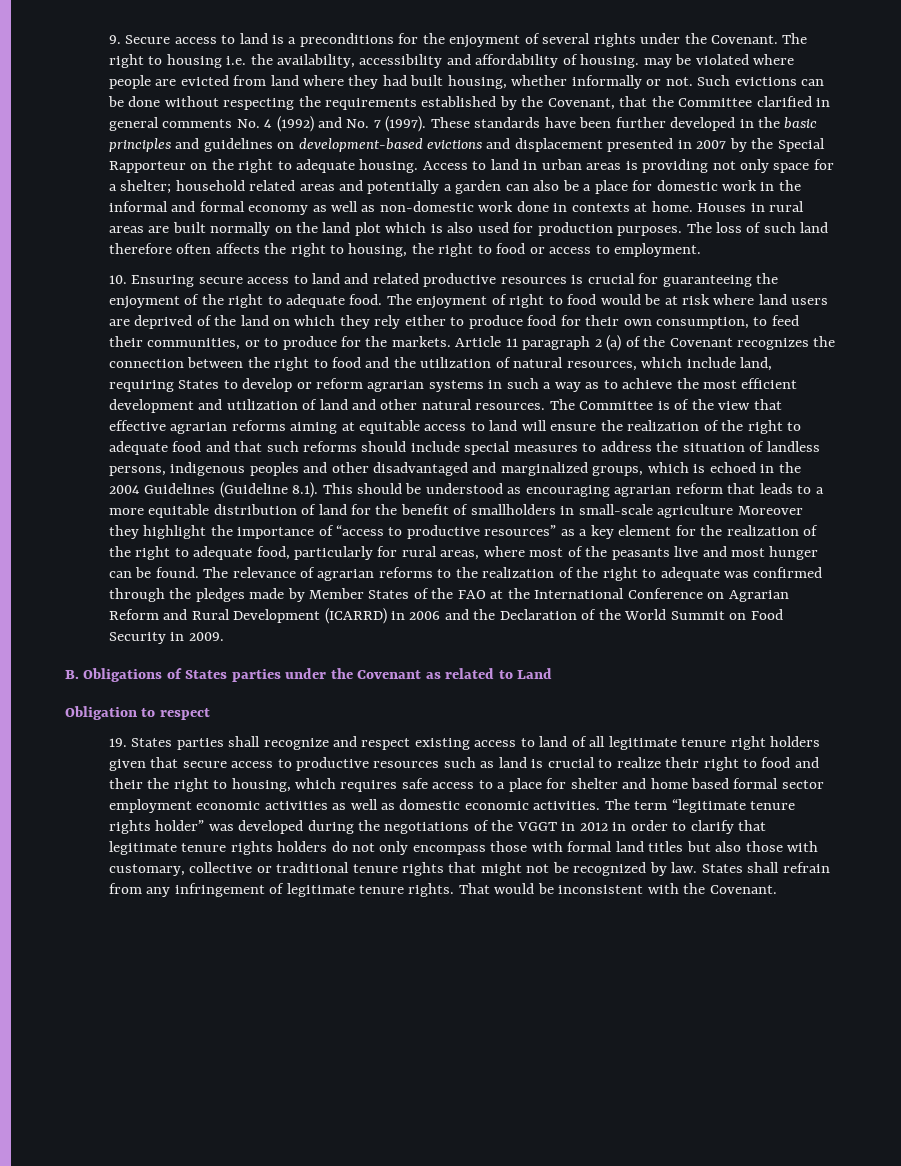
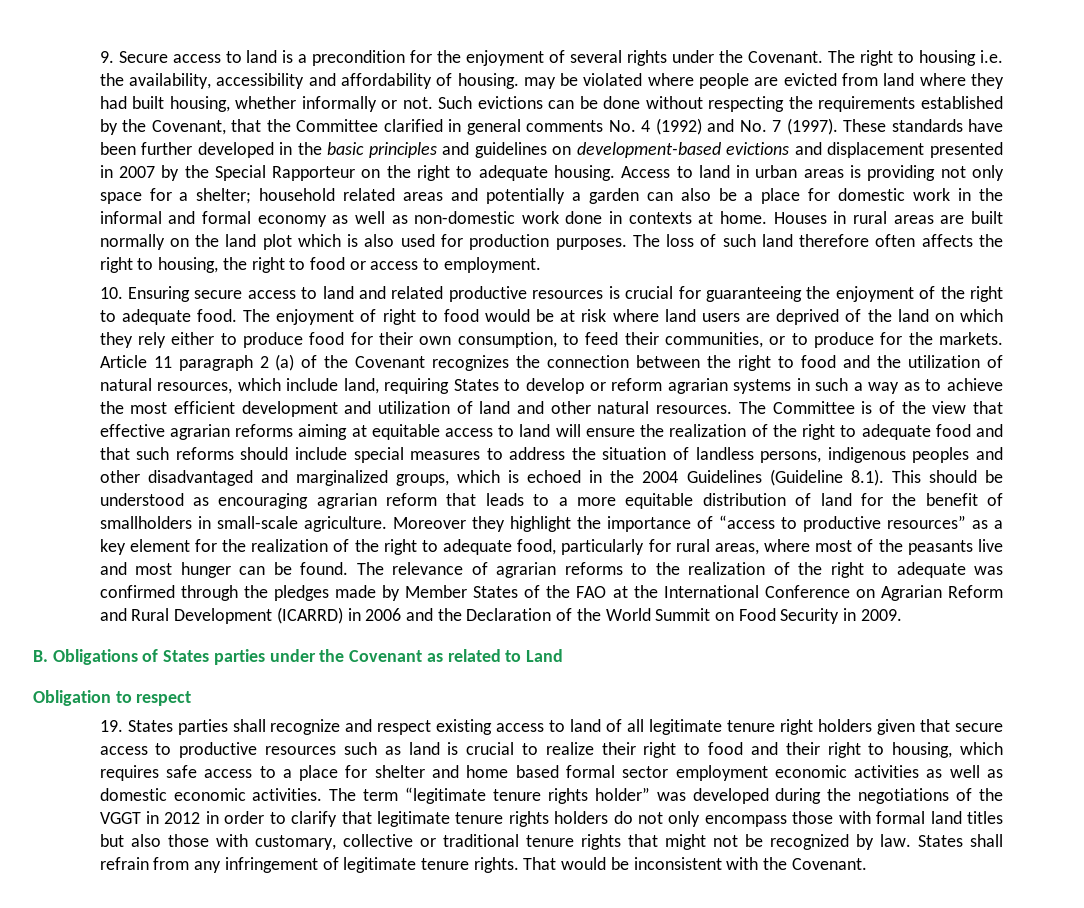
- 9. Secure access to land is a preconditions for the enjoyment of several rights under the Covenant.
+ 9. Secure access to land is a precondition for the enjoyment of several rights under the Covenant.
- The Committee is of the view that effective agrarian reforms aiming at equitable access to land will ensure the realization of the right to adequate food and that such reforms should include special measures to address the situation of landless persons, indigenous peoples and other disadvantaged and marginalized groups, which is echoed in the 2004 Guidelines (Guideline 8.1). This should be understood as encouraging agrarian reform that leads to a more equitable distribution of land for the benefit of smallholders in small-scale agriculture Moreover they highlight the importance of “access to productive resources” as a key element for the realization of the right to adequate food, particularly for rural areas, where most of the peasants live and most hunger can be found.
+ The Committee is of the view that effective agrarian reforms aiming at equitable access to land will ensure the realization of the right to adequate food and that such reforms should include special measures to address the situation of landless persons, indigenous peoples and other disadvantaged and marginalized groups, which is echoed in the 2004 Guidelines (Guideline 8.1). This should be understood as encouraging agrarian reform that leads to a more equitable distribution of land for the benefit of smallholders in small-scale agriculture. Moreover they highlight the importance of “access to productive resources” as a key element for the realization of the right to adequate food, particularly for rural areas, where most of the peasants live and most hunger can be found.
- 19. States parties shall recognize and respect existing access to land of all legitimate tenure right holders given that secure access to productive resources such as land is crucial to realize their right to food and their the right to housing, which requires safe access to a place for shelter and home based formal sector employment economic activities as well as domestic economic activities.
+ 19. States parties shall recognize and respect existing access to land of all legitimate tenure right holders given that secure access to productive resources such as land is crucial to realize their right to food and their right to housing, which requires safe access to a place for shelter and home based formal sector employment economic activities as well as domestic economic activities.

